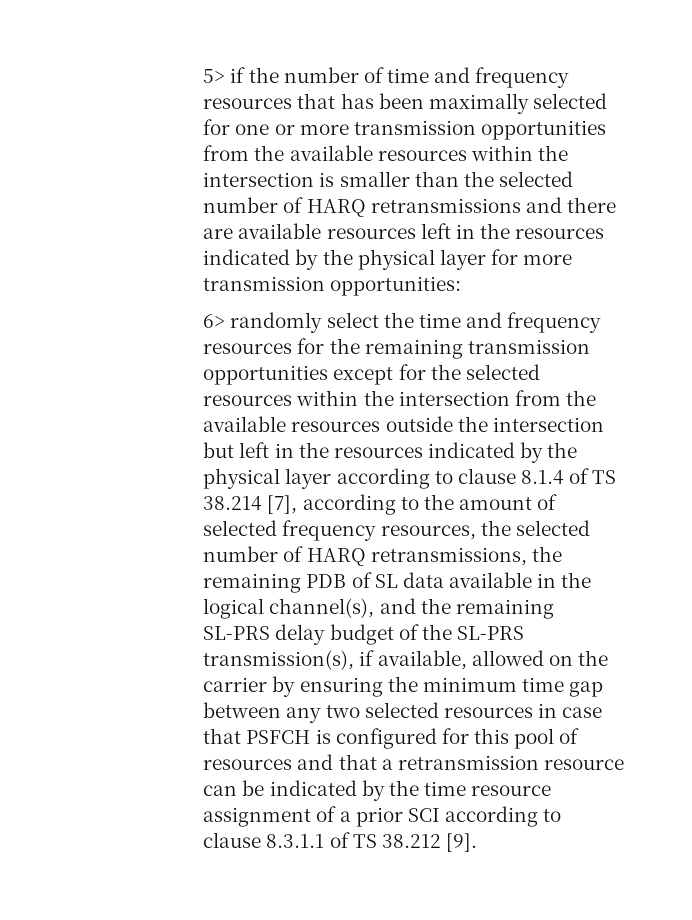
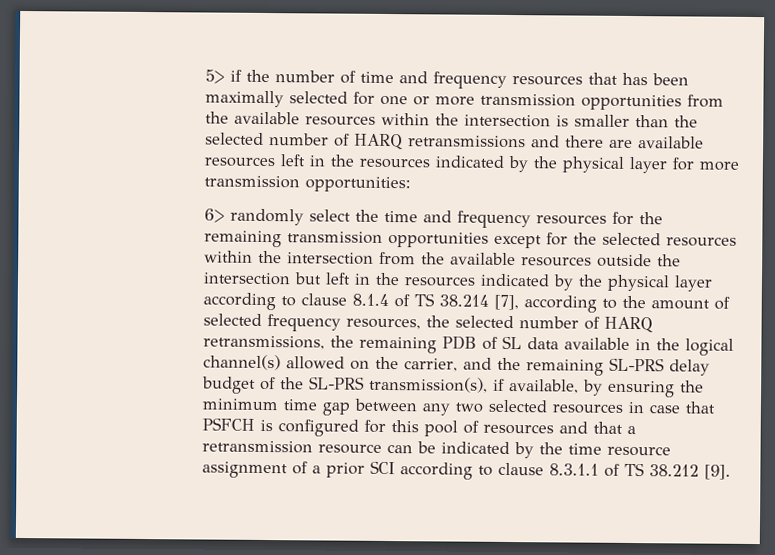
- 6> randomly select the time and frequency resources for the remaining transmission opportunities except for the selected resources within the intersection from the available resources outside the intersection but left in the resources indicated by the physical layer according to clause 8.1.4 of TS 38.214 [7], according to the amount of selected frequency resources, the selected number of HARQ retransmissions, the remaining PDB of SL data available in the logical channel(s), and the remaining SL-PRS delay budget of the SL-PRS transmission(s), if available, allowed on the carrier by ensuring the minimum time gap between any two selected resources in case that PSFCH is configured for this pool of resources and that a retransmission resource can be indicated by the time resource assignment of a prior SCI according to clause 8.3.1.1 of TS 38.212 [9].
+ 6> randomly select the time and frequency resources for the remaining transmission opportunities except for the selected resources within the intersection from the available resources outside the intersection but left in the resources indicated by the physical layer according to clause 8.1.4 of TS 38.214 [7], according to the amount of selected frequency resources, the selected number of HARQ retransmissions, the remaining PDB of SL data available in the logical channel(s) allowed on the carrier, and the remaining SL-PRS delay budget of the SL-PRS transmission(s), if available, by ensuring the minimum time gap between any two selected resources in case that PSFCH is configured for this pool of resources and that a retransmission resource can be indicated by the time resource assignment of a prior SCI according to clause 8.3.1.1 of TS 38.212 [9].

